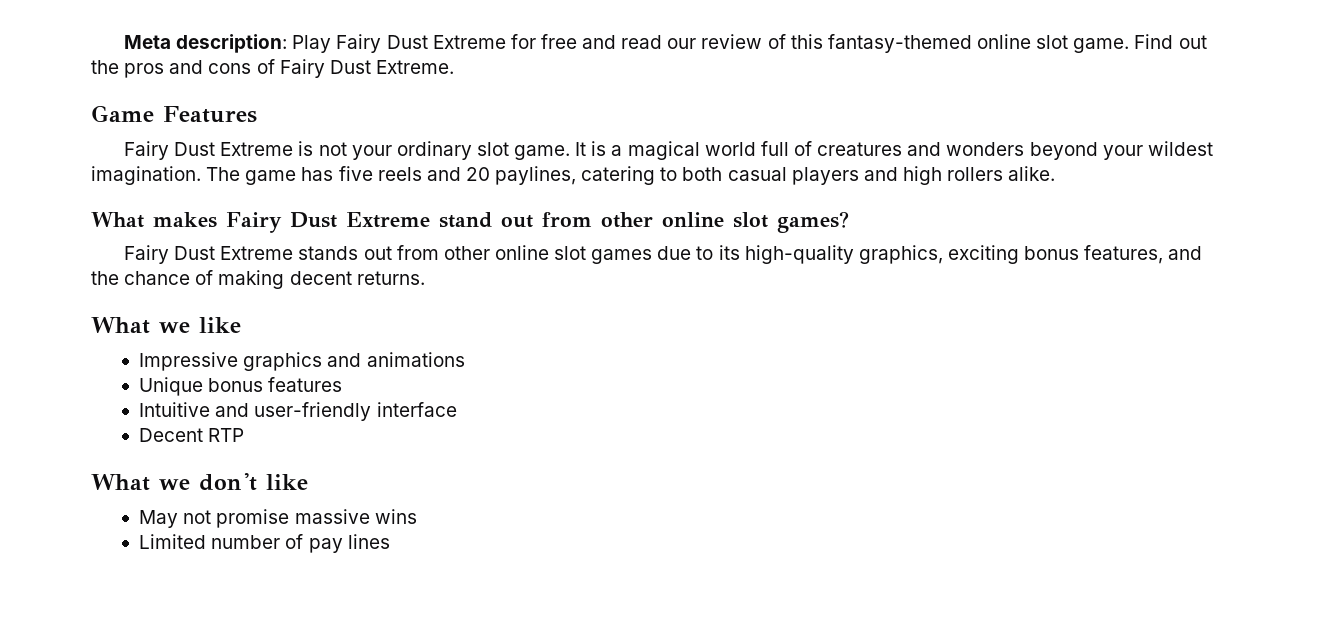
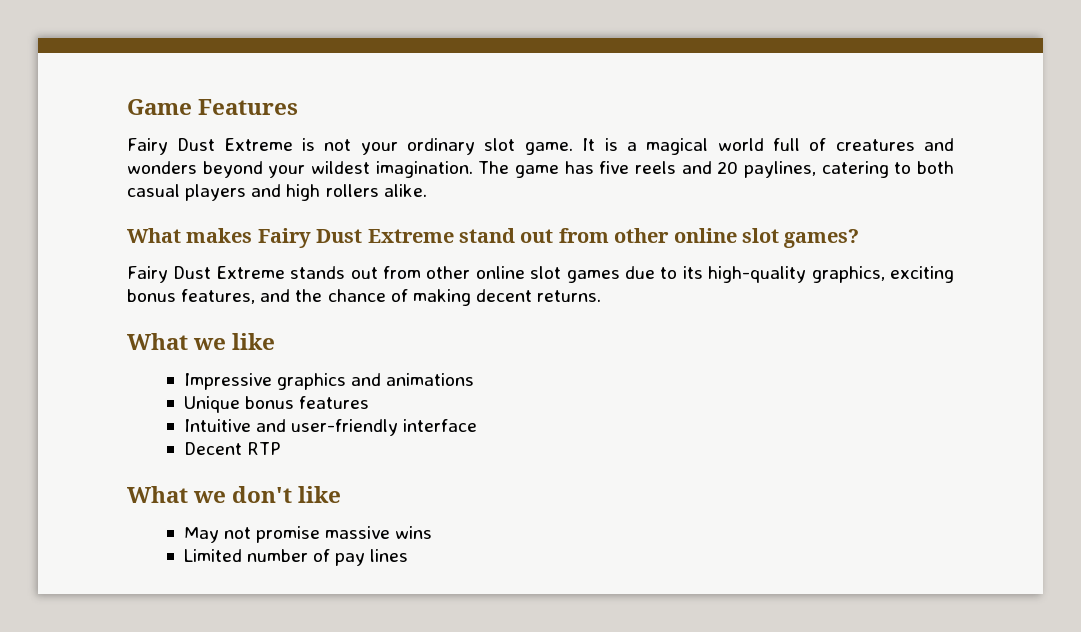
- Meta description: Play Fairy Dust Extreme for free and read our review of this fantasy-themed online slot game. Find out the pros and cons of Fairy Dust Extreme.

